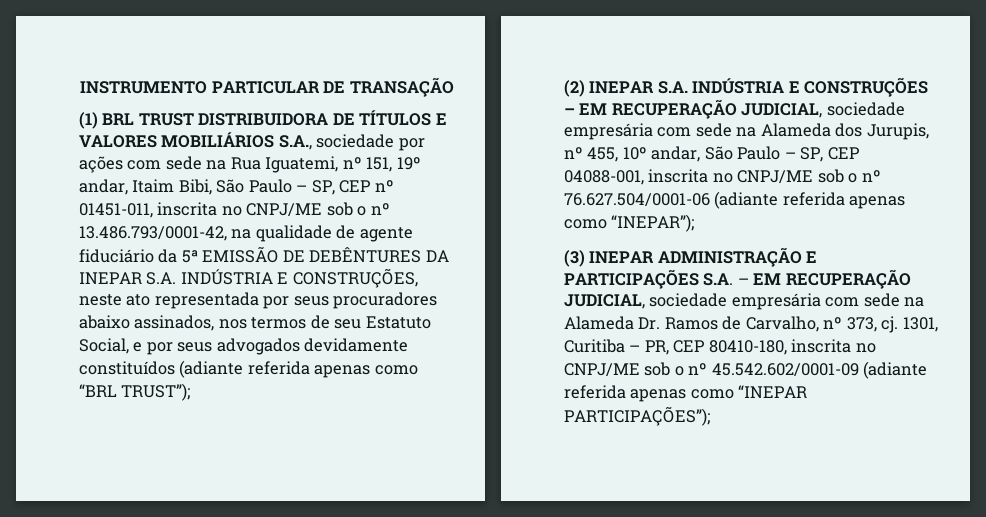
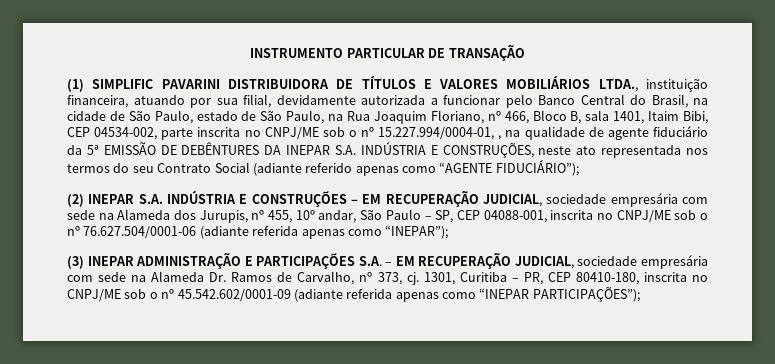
- (1) BRL TRUST DISTRIBUIDORA DE TÍTULOS E VALORES MOBILIÁRIOS S.A., sociedade por ações com sede na Rua Iguatemi, nº 151, 19º andar, Itaim Bibi, São Paulo – SP, CEP nº 01451-011, inscrita no CNPJ/ME sob o nº 13.486.793/0001-42, na qualidade de agente fiduciário da 5ª EMISSÃO DE DEBÊNTURES DA INEPAR S.A. INDÚSTRIA E CONSTRUÇÕES, neste ato representada por seus procuradores abaixo assinados, nos termos de seu Estatuto Social, e por seus advogados devidamente constituídos (adiante referida apenas como “BRL TRUST”);
+ (1) SIMPLIFIC PAVARINI DISTRIBUIDORA DE TÍTULOS E VALORES MOBILIÁRIOS LTDA., instituição financeira, atuando por sua filial, devidamente autorizada a funcionar pelo Banco Central do Brasil, na cidade de São Paulo, estado de São Paulo, na Rua Joaquim Floriano, nº 466, Bloco B, sala 1401, Itaim Bibi, CEP 04534-002, parte inscrita no CNPJ/ME sob o nº 15.227.994/0004-01, , na qualidade de agente fiduciário da 5ª EMISSÃO DE DEBÊNTURES DA INEPAR S.A. INDÚSTRIA E CONSTRUÇÕES, neste ato representada nos termos do seu Contrato Social (adiante referido apenas como “AGENTE FIDUCIÁRIO”);

